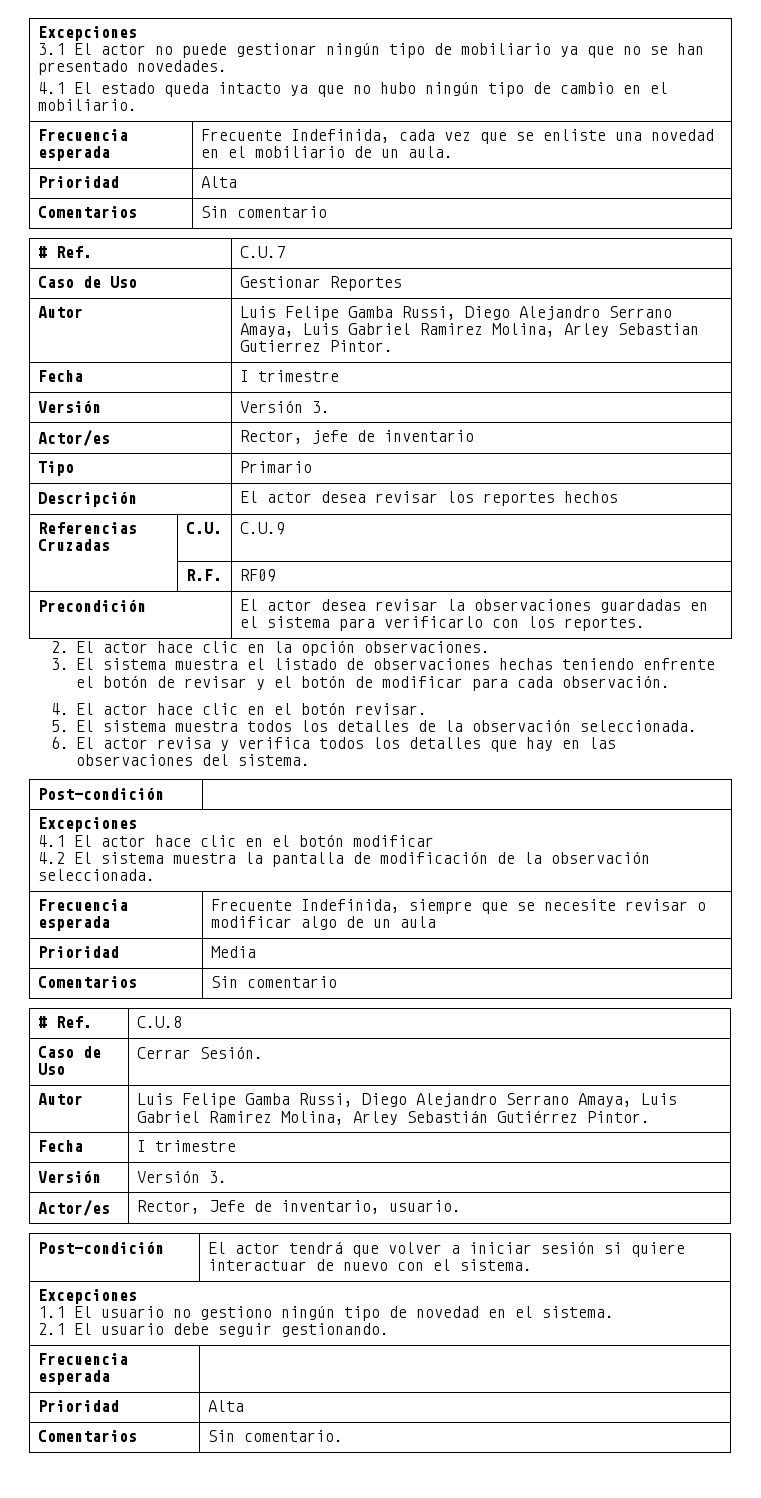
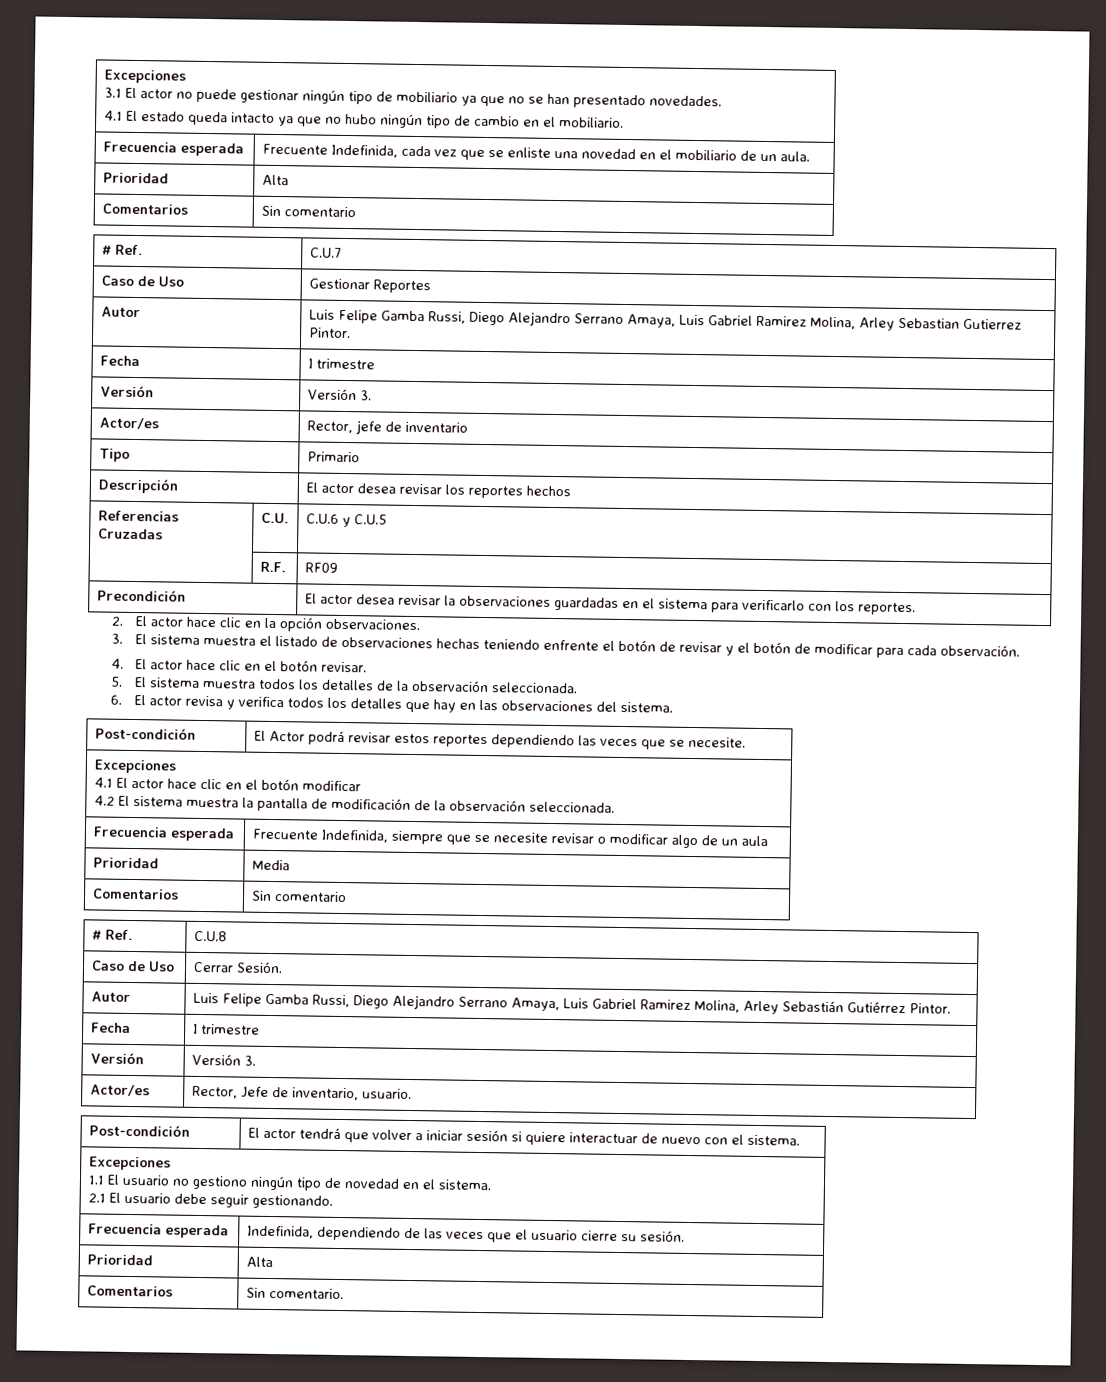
- Referencias Cruzadas | C.U. | C.U.9
+ Referencias Cruzadas | C.U. | C.U.6 y C.U.5
  6. El actor revisa y verifica todos los detalles que hay en las observaciones del sistema.
- Post-condición |
+ Post-condición | El Actor podrá revisar estos reportes dependiendo las veces que se necesite.
  Post-condición | El actor tendrá que volver a iniciar sesión si quiere interactuar de nuevo con el sistema.
  Excepciones
  1.1 El usuario no gestiono ningún tipo de novedad en el sistema.
  2.1 El usuario debe seguir gestionando.
- Frecuencia esperada |
+ Frecuencia esperada | Indefinida, dependiendo de las veces que el usuario cierre su sesión.

